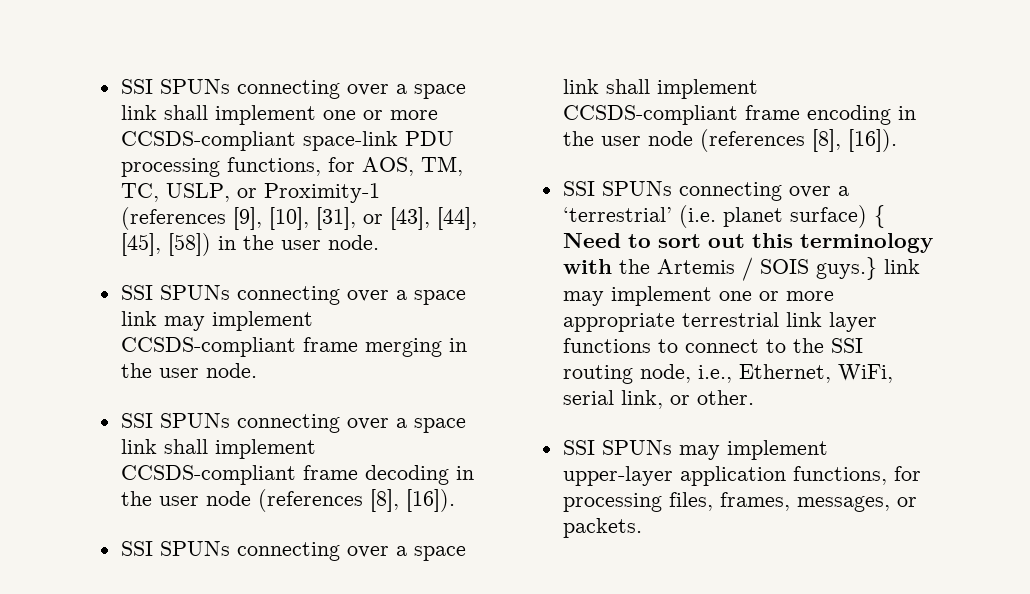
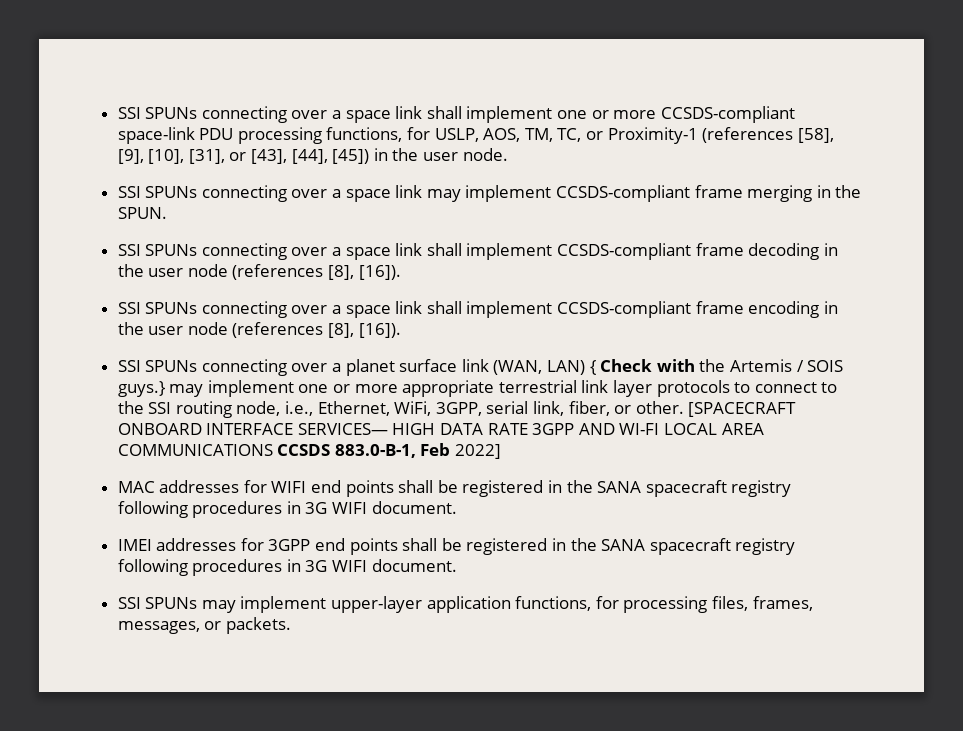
- SSI SPUNs connecting over a space link shall implement one or more CCSDS-compliant space-link PDU processing functions, for AOS, TM, TC, USLP, or Proximity-1 (references [9], [10], [31], or [43], [44], [45], [58]) in the user node.
+ SSI SPUNs connecting over a space link shall implement one or more CCSDS-compliant space-link PDU processing functions, for USLP, AOS, TM, TC, or Proximity-1 (references [58], [9], [10], [31], or [43], [44], [45]) in the user node.
- SSI SPUNs connecting over a space link may implement CCSDS-compliant frame merging in the user node.
+ SSI SPUNs connecting over a space link may implement CCSDS-compliant frame merging in the SPUN.
- SSI SPUNs connecting over a ‘terrestrial’ (i.e. planet surface) { Need to sort out this terminology with the Artemis / SOIS guys.} link may implement one or more appropriate terrestrial link layer functions to connect to the SSI routing node, i.e., Ethernet, WiFi, serial link, or other.
+ SSI SPUNs connecting over a planet surface link (WAN, LAN) { Check with the Artemis / SOIS guys.} may implement one or more appropriate terrestrial link layer protocols to connect to the SSI routing node, i.e., Ethernet, WiFi, 3GPP, serial link, fiber, or other. [SPACECRAFT ONBOARD INTERFACE SERVICES— HIGH DATA RATE 3GPP AND WI-FI LOCAL AREA COMMUNICATIONS CCSDS 883.0-B-1, Feb 2022]
+ MAC addresses for WIFI end points shall be registered in the SANA spacecraft registry following procedures in 3G WIFI document.
+ IMEI addresses for 3GPP end points shall be registered in the SANA spacecraft registry following procedures in 3G WIFI document.

